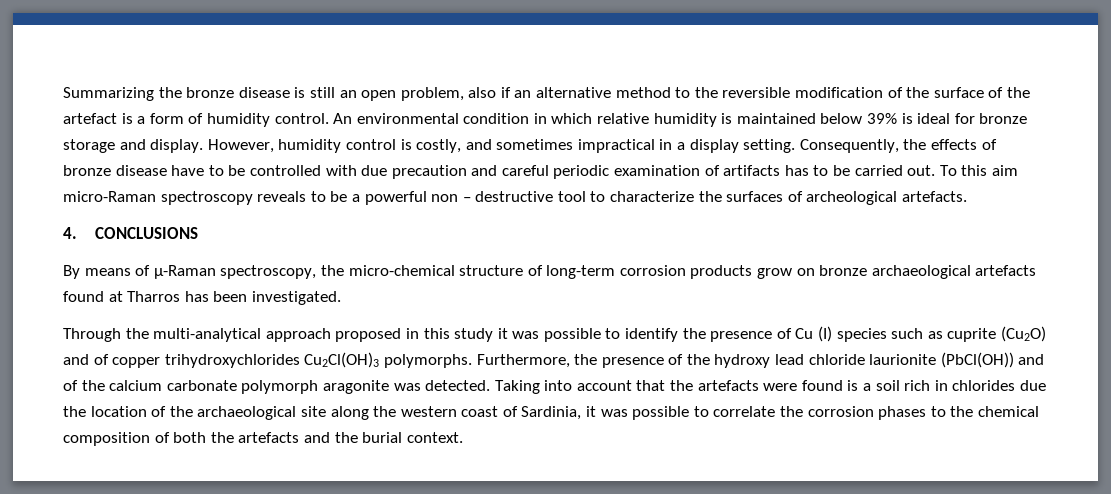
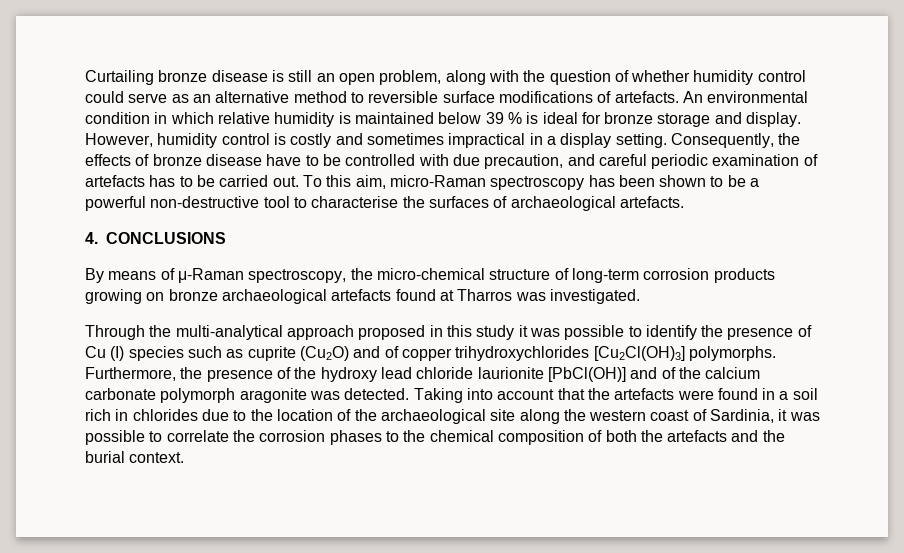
- Summarizing the bronze disease is still an open problem, also if an alternative method to the reversible modification of the surface of the artefact is a form of humidity control.
+ Curtailing bronze disease is still an open problem, along with the question of whether humidity control could serve as an alternative method to reversible surface modifications of artefacts.
- An environmental condition in which relative humidity is maintained below 39% is ideal for bronze storage and display.
+ An environmental condition in which relative humidity is maintained below 39 % is ideal for bronze storage and display.
- However, humidity control is costly, and sometimes impractical in a display setting.
+ However, humidity control is costly and sometimes impractical in a display setting.
- Consequently, the effects of bronze disease have to be controlled with due precaution and careful periodic examination of artifacts has to be carried out.
+ Consequently, the effects of bronze disease have to be controlled with due precaution, and careful periodic examination of artefacts has to be carried out.
- To this aim micro-Raman spectroscopy reveals to be a powerful non – destructive tool to characterize the surfaces of archeological artefacts.
+ To this aim, micro-Raman spectroscopy has been shown to be a powerful non-destructive tool to characterise the surfaces of archaeological artefacts.
- By means of μ-Raman spectroscopy, the micro-chemical structure of long-term corrosion products grow on bronze archaeological artefacts found at Tharros has been investigated.
+ By means of μ-Raman spectroscopy, the micro-chemical structure of long-term corrosion products growing on bronze archaeological artefacts found at Tharros was investigated.
- Through the multi-analytical approach proposed in this study it was possible to identify the presence of Cu (I) species such as cuprite (Cu2O) and of copper trihydroxychlorides Cu2Cl(OH)3 polymorphs.
+ Through the multi-analytical approach proposed in this study it was possible to identify the presence of Cu (I) species such as cuprite (Cu2O) and of copper trihydroxychlorides [Cu2Cl(OH)3] polymorphs.
- Furthermore, the presence of the hydroxy lead chloride laurionite (PbCl(OH)) and of the calcium carbonate polymorph aragonite was detected.
+ Furthermore, the presence of the hydroxy lead chloride laurionite [PbCl(OH)] and of the calcium carbonate polymorph aragonite was detected.
- Taking into account that the artefacts were found is a soil rich in chlorides due the location of the archaeological site along the western coast of Sardinia, it was possible to correlate the corrosion phases to the chemical composition of both the artefacts and the burial context.
+ Taking into account that the artefacts were found in a soil rich in chlorides due to the location of the archaeological site along the western coast of Sardinia, it was possible to correlate the corrosion phases to the chemical composition of both the artefacts and the burial context.

